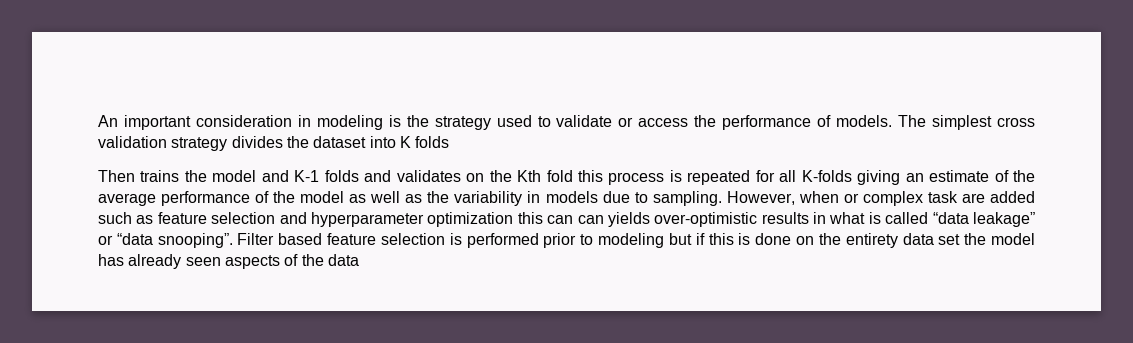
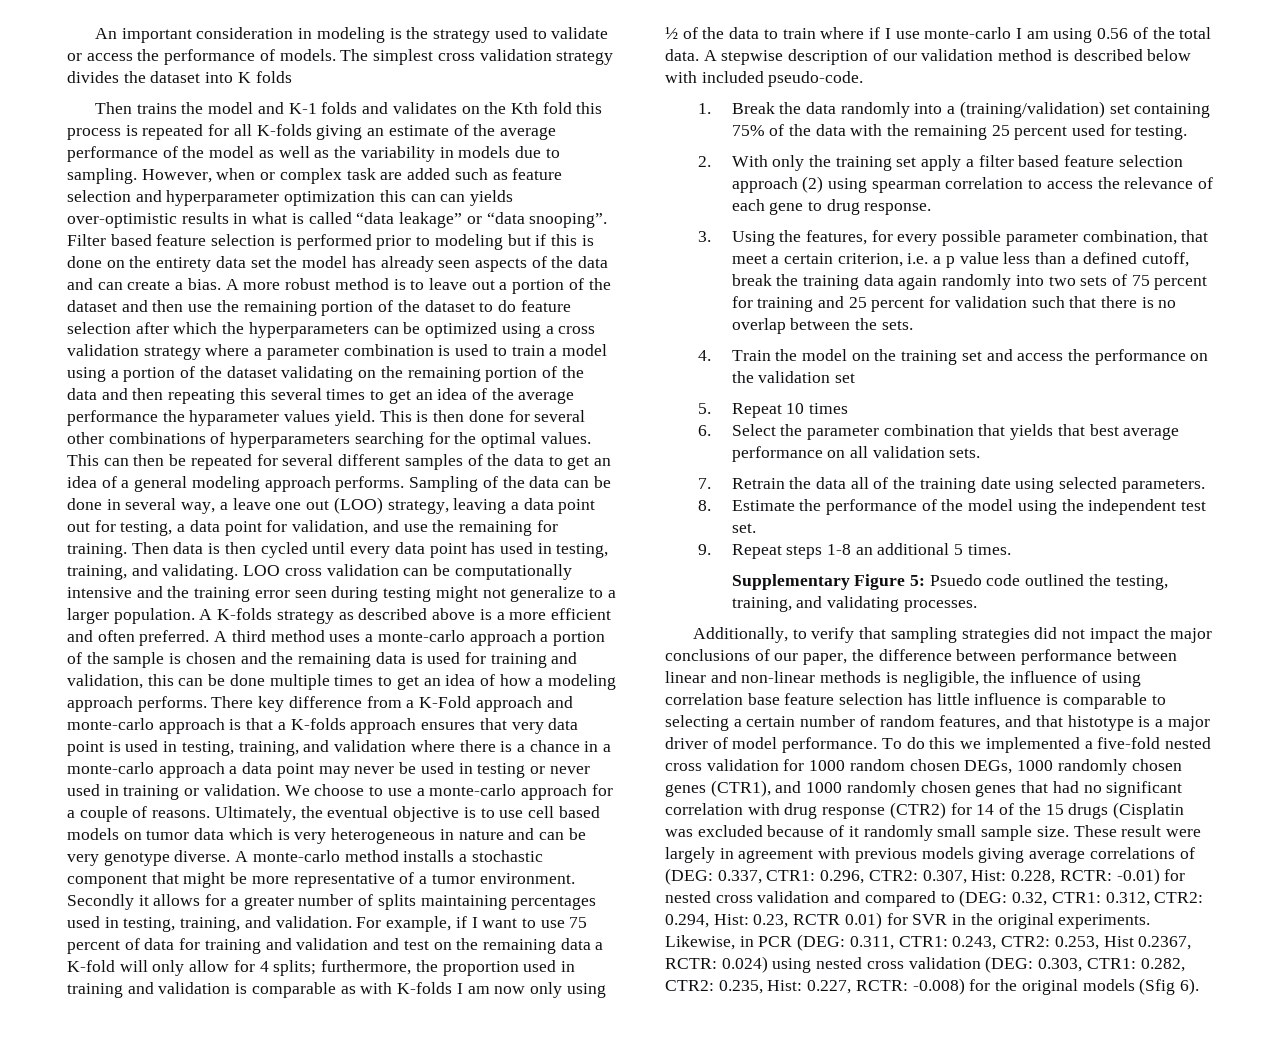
- Filter based feature selection is performed prior to modeling but if this is done on the entirety data set the model has already seen aspects of the data
+ Filter based feature selection is performed prior to modeling but if this is done on the entirety data set the model has already seen aspects of the data and can create a bias. A more robust method is to leave out a portion of the dataset and then use the remaining portion of the dataset to do feature selection after which the hyperparameters can be optimized using a cross validation strategy where a parameter combination is used to train a model using a portion of the dataset validating on the remaining portion of the data and then repeating this several times to get an idea of the average performance the hyparameter values yield. This is then done for several other combinations of hyperparameters searching for the optimal values. This can then be repeated for several different samples of the data to get an idea of a general modeling approach performs. Sampling of the data can be done in several way, a leave one out (LOO) strategy, leaving a data point out for testing, a data point for validation, and use the remaining for training. Then data is then cycled until every data point has used in testing, training, and validating. LOO cross validation can be computationally intensive and the training error seen during testing might not generalize to a larger population. A K-folds strategy as described above is a more efficient and often preferred. A third method uses a monte-carlo approach a portion of the sample is chosen and the remaining data is used for training and validation, this can be done multiple times to get an idea of how a modeling approach performs. There key difference from a K-Fold approach and monte-carlo approach is that a K-folds approach ensures that very data point is used in testing, training, and validation where there is a chance in a monte-carlo approach a data point may never be used in testing or never used in training or validation. We choose to use a monte-carlo approach for a couple of reasons. Ultimately, the eventual objective is to use cell based models on tumor data which is very heterogeneous in nature and can be very genotype diverse. A monte-carlo method installs a stochastic component that might be more representative of a tumor environment. Secondly it allows for a greater number of splits maintaining percentages used in testing, training, and validation. For example, if I want to use 75 percent of data for training and validation and test on the remaining data a K-fold will only allow for 4 splits; furthermore, the proportion used in training and validation is comparable as with K-folds I am now only using ½ of the data to train where if I use monte-carlo I am using 0.56 of the total data. A stepwise description of our validation method is described below with included pseudo-code.
+ 1. Break the data randomly into a (training/validation) set containing 75% of the data with the remaining 25 percent used for testing.
+ 2. With only the training set apply a filter based feature selection approach (2) using spearman correlation to access the relevance of each gene to drug response.
+ 3. Using the features, for every possible parameter combination, that meet a certain criterion, i.e. a p value less than a defined cutoff, break the training data again randomly into two sets of 75 percent for training and 25 percent for validation such that there is no overlap between the sets.
+ 4. Train the model on the training set and access the performance on the validation set
+ 5. Repeat 10 times
+ 6. Select the parameter combination that yields that best average performance on all validation sets.
+ 7. Retrain the data all of the training date using selected parameters.
+ 8. Estimate the performance of the model using the independent test set.
+ 9. Repeat steps 1-8 an additional 5 times.
+ Supplementary Figure 5: Psuedo code outlined the testing, training, and validating processes.
+ Additionally, to verify that sampling strategies did not impact the major conclusions of our paper, the difference between performance between linear and non-linear methods is negligible, the influence of using correlation base feature selection has little influence is comparable to selecting a certain number of random features, and that histotype is a major driver of model performance. To do this we implemented a five-fold nested cross validation for 1000 random chosen DEGs, 1000 randomly chosen genes (CTR1), and 1000 randomly chosen genes that had no significant correlation with drug response (CTR2) for 14 of the 15 drugs (Cisplatin was excluded because of it randomly small sample size. These result were largely in agreement with previous models giving average correlations of (DEG: 0.337, CTR1: 0.296, CTR2: 0.307, Hist: 0.228, RCTR: -0.01) for nested cross validation and compared to (DEG: 0.32, CTR1: 0.312, CTR2: 0.294, Hist: 0.23, RCTR 0.01) for SVR in the original experiments. Likewise, in PCR (DEG: 0.311, CTR1: 0.243, CTR2: 0.253, Hist 0.2367, RCTR: 0.024) using nested cross validation (DEG: 0.303, CTR1: 0.282, CTR2: 0.235, Hist: 0.227, RCTR: -0.008) for the original models (Sfig 6).

